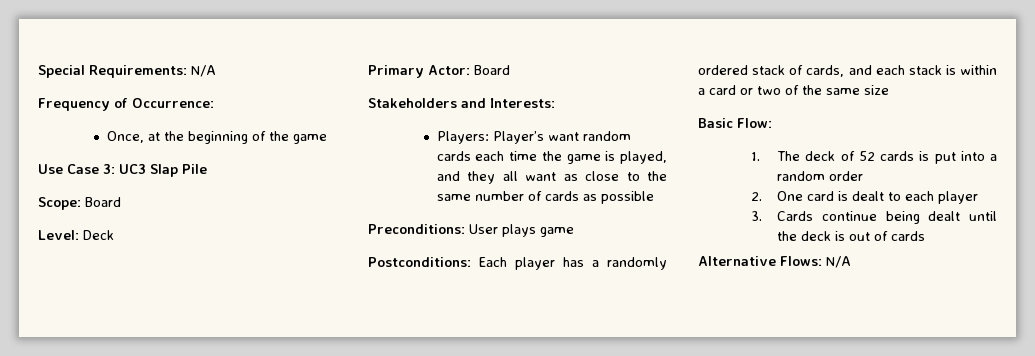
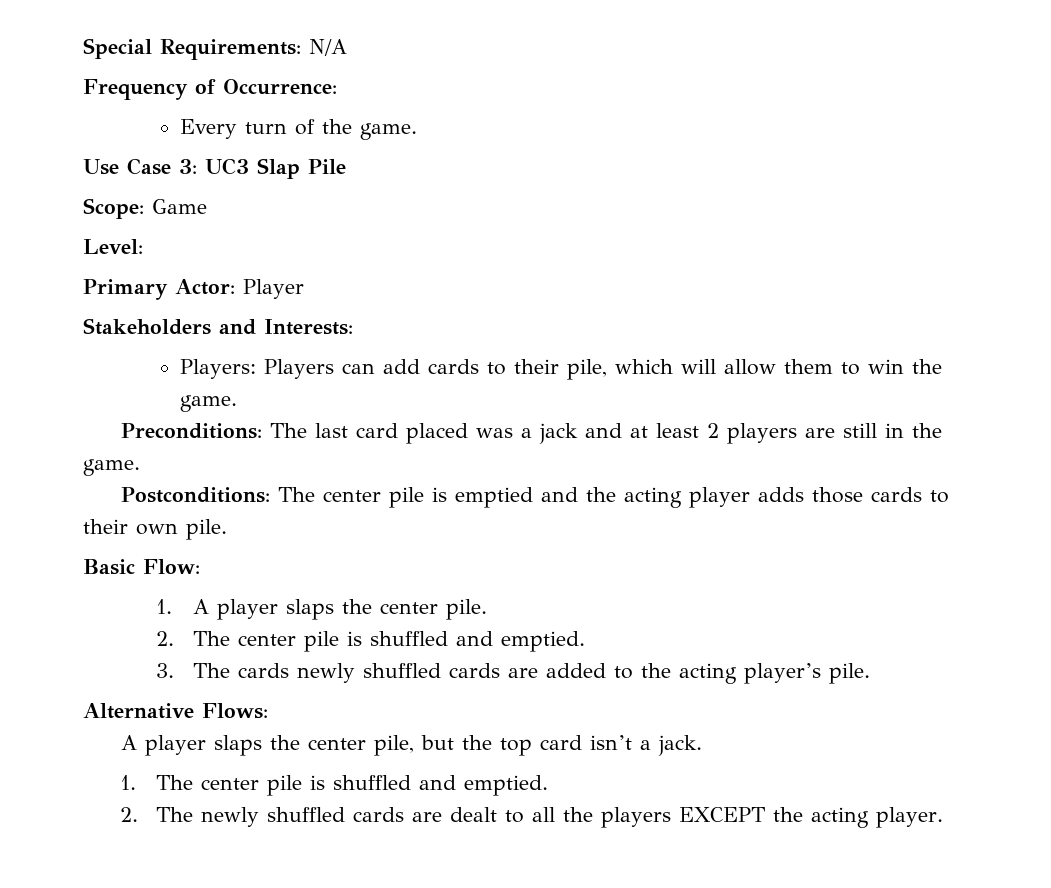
- Once, at the beginning of the game
+ Every turn of the game.
- Scope: Board
+ Scope: Game
- Level: Deck
+ Level:
- Primary Actor: Board
+ Primary Actor: Player
- Players: Player’s want random cards each time the game is played, and they all want as close to the same number of cards as possible
- Preconditions: User plays game
- Postconditions: Each player has a randomly ordered stack of cards, and each stack is within a card or two of the same size
+ Players: Players can add cards to their pile, which will allow them to win the game.
+ Preconditions: The last card placed was a jack and at least 2 players are still in the game.
+ Postconditions: The center pile is emptied and the acting player adds those cards to their own pile.
  Basic Flow:
- 1. The deck of 52 cards is put into a random order
- 2. One card is dealt to each player
- 3. Cards continue being dealt until the deck is out of cards
- Alternative Flows: N/A
+ 1. A player slaps the center pile.
+ 2. The center pile is shuffled and emptied.
+ 3. The cards newly shuffled cards are added to the acting player’s pile.
+ Alternative Flows:
+ A player slaps the center pile, but the top card isn’t a jack.
+ 1. The center pile is shuffled and emptied.
+ 2. The newly shuffled cards are dealt to all the players EXCEPT the acting player.

